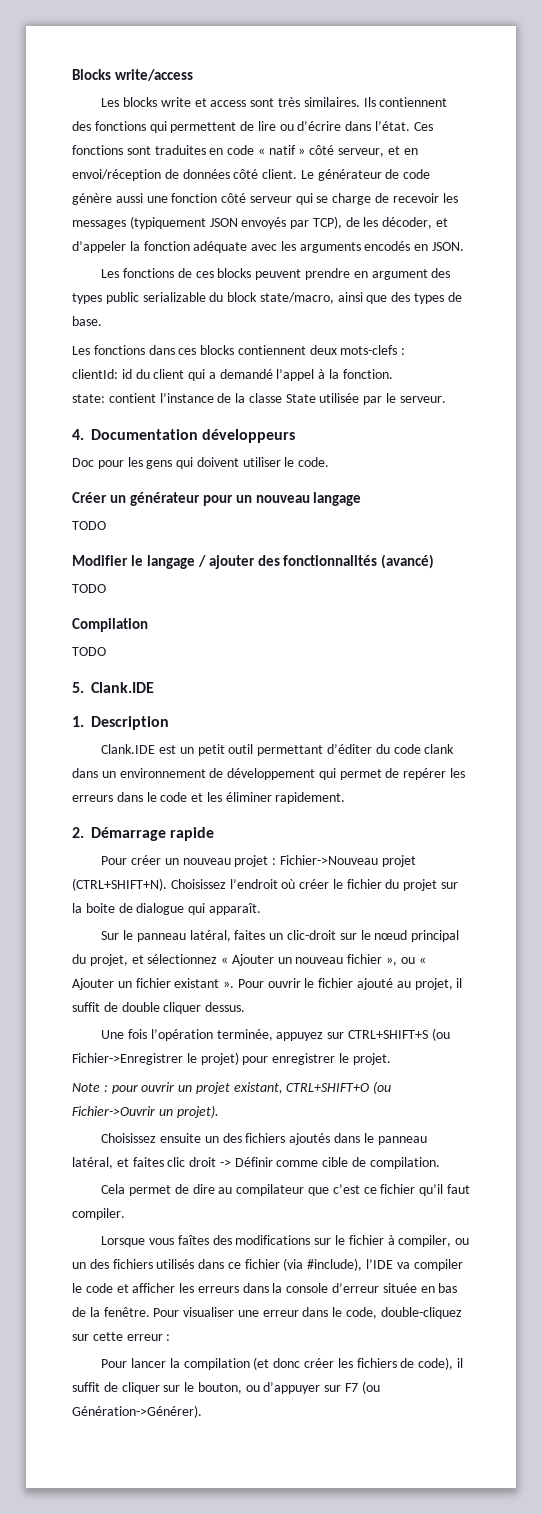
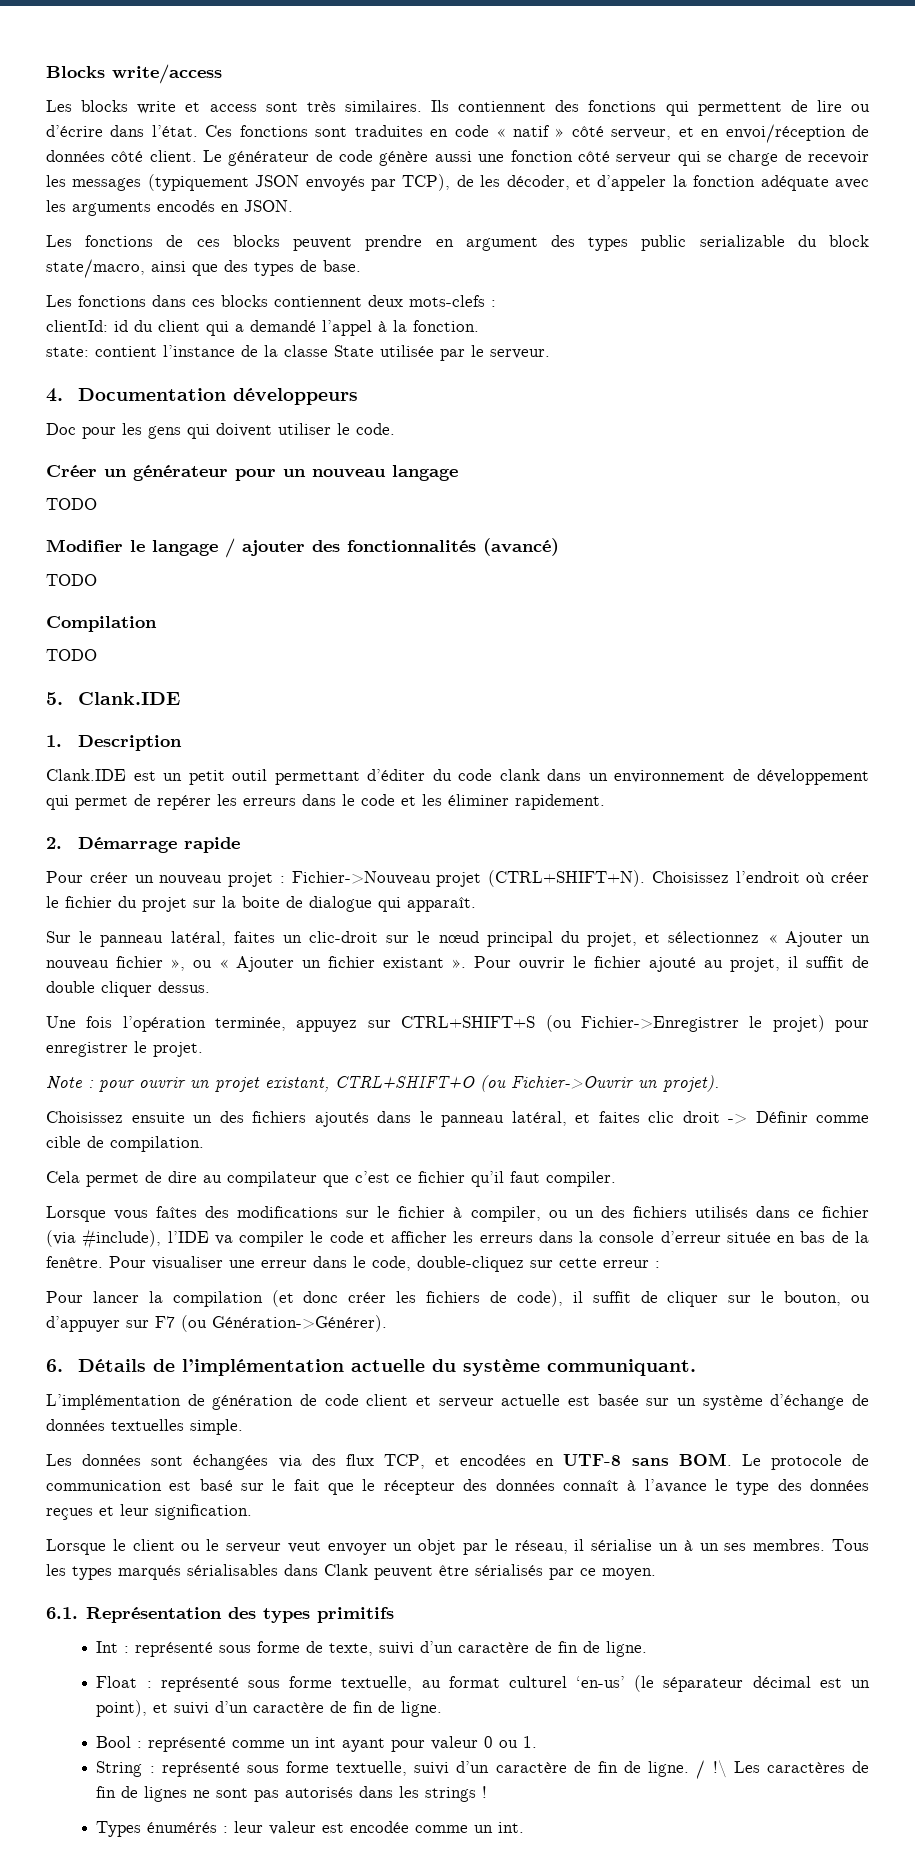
+ 6. Détails de l’implémentation actuelle du système communiquant.
+ L’implémentation de génération de code client et serveur actuelle est basée sur un système d’échange de données textuelles simple.
+ Les données sont échangées via des flux TCP, et encodées en UTF-8 sans BOM. Le protocole de communication est basé sur le fait que le récepteur des données connaît à l’avance le type des données reçues et leur signification.
+ Lorsque le client ou le serveur veut envoyer un objet par le réseau, il sérialise un à un ses membres. Tous les types marqués sérialisables dans Clank peuvent être sérialisés par ce moyen.
+ 6.1. Représentation des types primitifs
+ Int : représenté sous forme de texte, suivi d’un caractère de fin de ligne.
+ Float : représenté sous forme textuelle, au format culturel ‘en-us’ (le séparateur décimal est un point), et suivi d’un caractère de fin de ligne.
+ Bool : représenté comme un int ayant pour valeur 0 ou 1.
+ String : représenté sous forme textuelle, suivi d’un caractère de fin de ligne. / !\ Les caractères de fin de lignes ne sont pas autorisés dans les strings !
+ Types énumérés : leur valeur est encodée comme un int.

